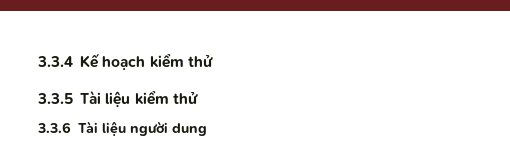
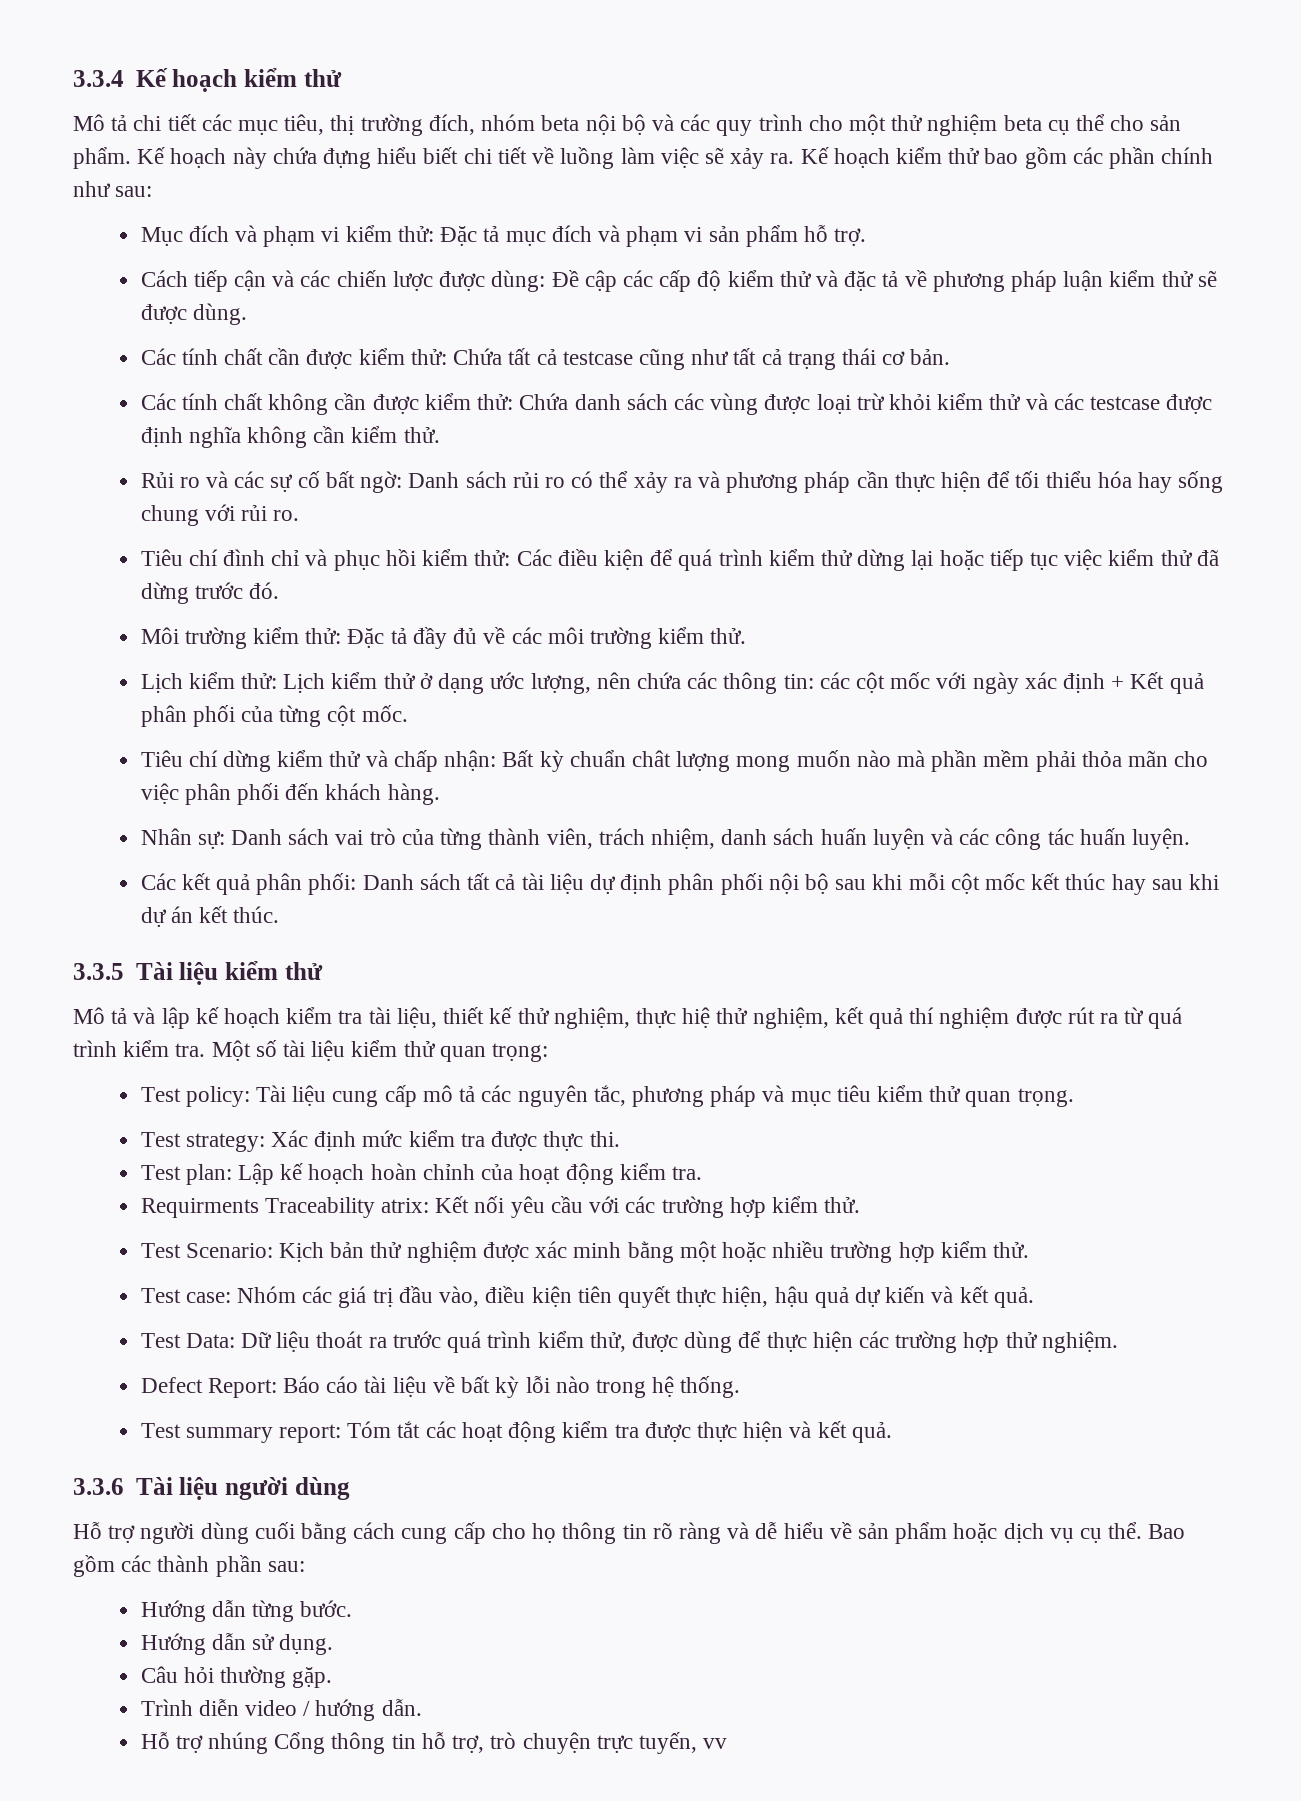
+ Mô tả chi tiết các mục tiêu, thị trường đích, nhóm beta nội bộ và các quy trình cho một thử nghiệm beta cụ thể cho sản phẩm. Kế hoạch này chứa đựng hiểu biết chi tiết về luồng làm việc sẽ xảy ra. Kế hoạch kiểm thử bao gồm các phần chính như sau:
+ Mục đích và phạm vi kiểm thử: Đặc tả mục đích và phạm vi sản phẩm hỗ trợ.
+ Cách tiếp cận và các chiến lược được dùng: Đề cập các cấp độ kiểm thử và đặc tả về phương pháp luận kiểm thử sẽ được dùng.
+ Các tính chất cần được kiểm thử: Chứa tất cả testcase cũng như tất cả trạng thái cơ bản.
+ Các tính chất không cần được kiểm thử: Chứa danh sách các vùng được loại trừ khỏi kiểm thử và các testcase được định nghĩa không cần kiểm thử.
+ Rủi ro và các sự cố bất ngờ: Danh sách rủi ro có thể xảy ra và phương pháp cần thực hiện để tối thiểu hóa hay sống chung với rủi ro.
+ Tiêu chí đình chỉ và phục hồi kiểm thử: Các điều kiện để quá trình kiểm thử dừng lại hoặc tiếp tục việc kiểm thử đã dừng trước đó.
+ Môi trường kiểm thử: Đặc tả đầy đủ về các môi trường kiểm thử.
+ Lịch kiểm thử: Lịch kiểm thử ở dạng ước lượng, nên chứa các thông tin: các cột mốc với ngày xác định + Kết quả phân phối của từng cột mốc.
+ Tiêu chí dừng kiểm thử và chấp nhận: Bất kỳ chuẩn chât lượng mong muốn nào mà phần mềm phải thỏa mãn cho việc phân phối đến khách hàng.
+ Nhân sự: Danh sách vai trò của từng thành viên, trách nhiệm, danh sách huấn luyện và các công tác huấn luyện.
+ Các kết quả phân phối: Danh sách tất cả tài liệu dự định phân phối nội bộ sau khi mỗi cột mốc kết thúc hay sau khi dự án kết thúc.
- 3.3.6 Tài liệu người dung
+ Mô tả và lập kế hoạch kiểm tra tài liệu, thiết kế thử nghiệm, thực hiệ thử nghiệm, kết quả thí nghiệm được rút ra từ quá trình kiểm tra. Một số tài liệu kiểm thử quan trọng:
+ Test policy: Tài liệu cung cấp mô tả các nguyên tắc, phương pháp và mục tiêu kiểm thử quan trọng.
+ Test strategy: Xác định mức kiểm tra được thực thi.
+ Test plan: Lập kế hoạch hoàn chỉnh của hoạt động kiểm tra.
+ Requirments Traceability atrix: Kết nối yêu cầu với các trường hợp kiểm thử.
+ Test Scenario: Kịch bản thử nghiệm được xác minh bằng một hoặc nhiều trường hợp kiểm thử.
+ Test case: Nhóm các giá trị đầu vào, điều kiện tiên quyết thực hiện, hậu quả dự kiến và kết quả.
+ Test Data: Dữ liệu thoát ra trước quá trình kiểm thử, được dùng để thực hiện các trường hợp thử nghiệm.
+ Defect Report: Báo cáo tài liệu về bất kỳ lỗi nào trong hệ thống.
+ Test summary report: Tóm tắt các hoạt động kiểm tra được thực hiện và kết quả.
+ 3.3.6 Tài liệu người dùng
+ Hỗ trợ người dùng cuối bằng cách cung cấp cho họ thông tin rõ ràng và dễ hiểu về sản phẩm hoặc dịch vụ cụ thể. Bao gồm các thành phần sau:
+ Hướng dẫn từng bước.
+ Hướng dẫn sử dụng.
+ Câu hỏi thường gặp.
+ Trình diễn video / hướng dẫn.
+ Hỗ trợ nhúng Cổng thông tin hỗ trợ, trò chuyện trực tuyến, vv

